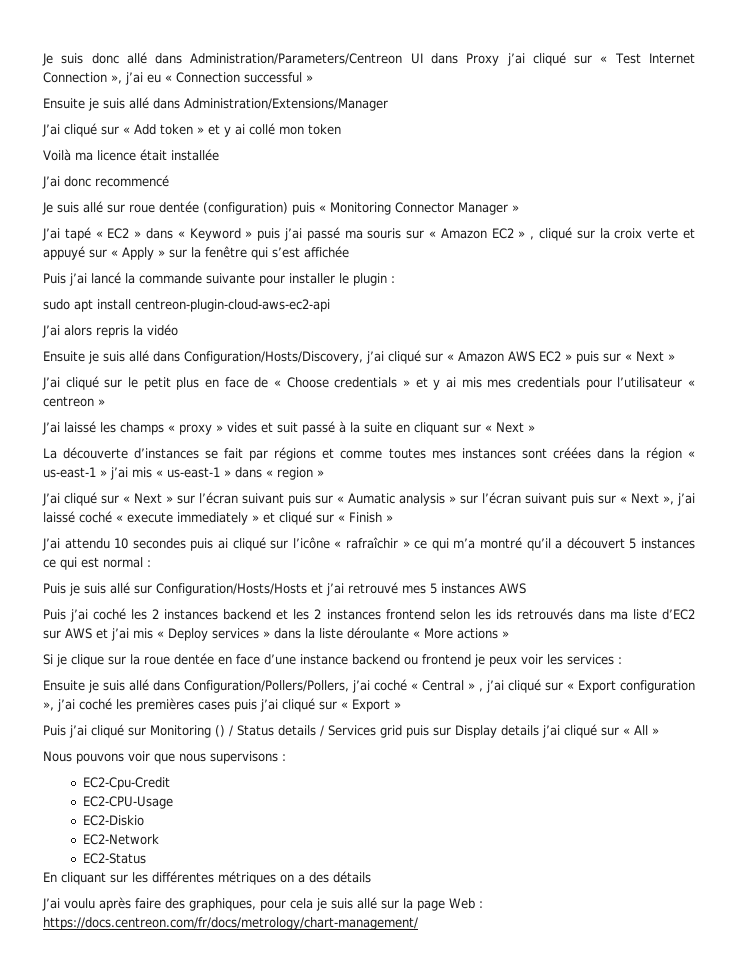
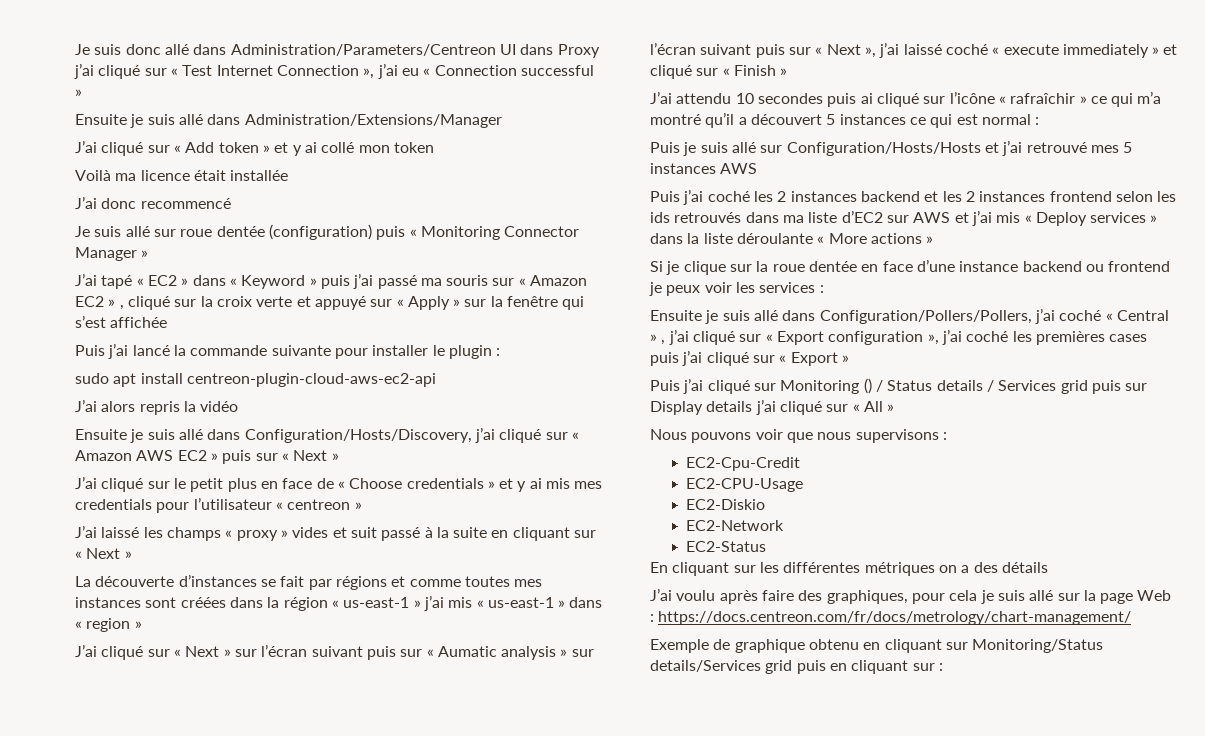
+ Exemple de graphique obtenu en cliquant sur Monitoring/Status details/Services grid puis en cliquant sur :

